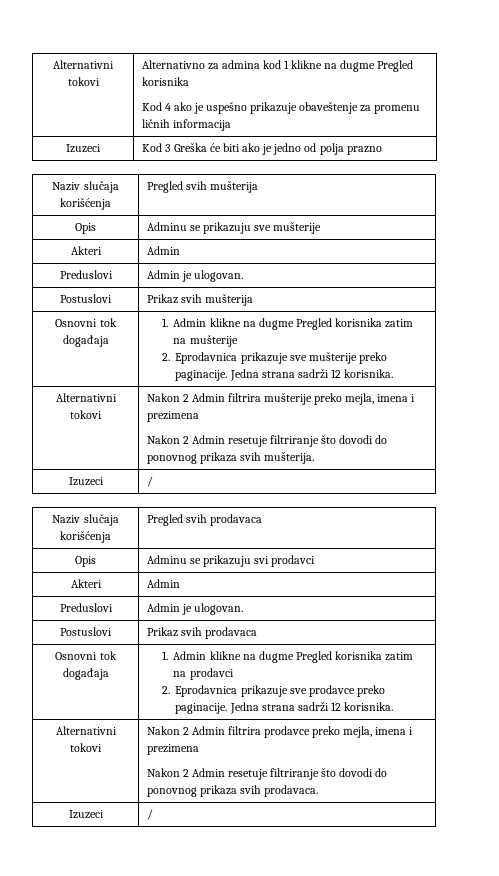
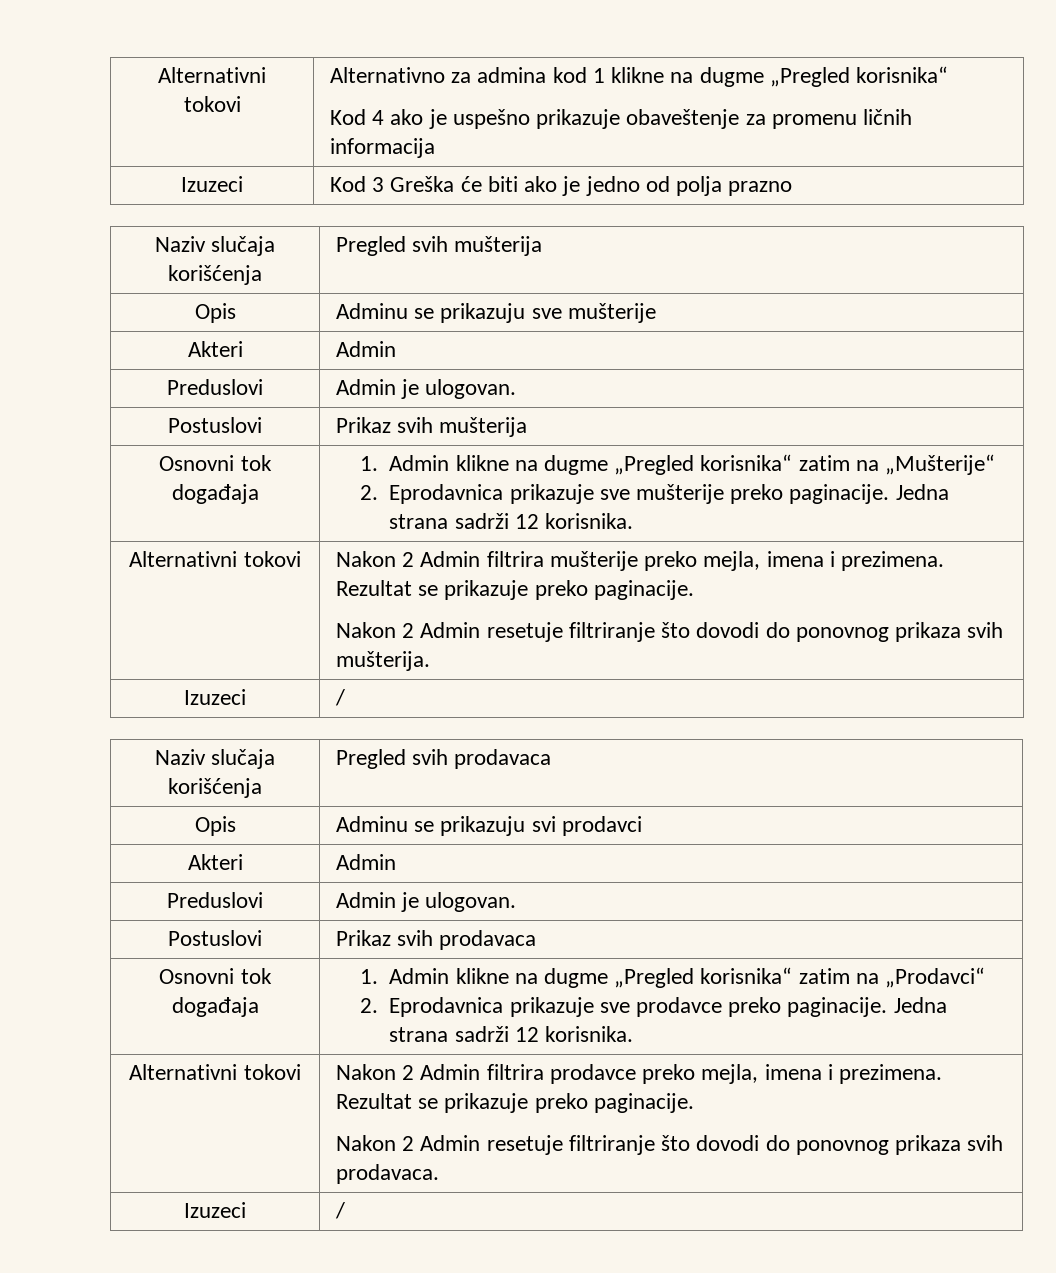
- Alternativni tokovi | Alternativno za admina kod 1 klikne na dugme Pregled korisnika
+ Alternativni tokovi | Alternativno za admina kod 1 klikne na dugme „Pregled korisnika“
- Osnovni tok događaja | 1. Admin klikne na dugme Pregled korisnika zatim na mušterije
+ Osnovni tok događaja | 1. Admin klikne na dugme „Pregled korisnika“ zatim na „Mušterije“
- Alternativni tokovi | Nakon 2 Admin filtrira mušterije preko mejla, imena i prezimena
+ Alternativni tokovi | Nakon 2 Admin filtrira mušterije preko mejla, imena i prezimena. Rezultat se prikazuje preko paginacije.
- Osnovni tok događaja | 1. Admin klikne na dugme Pregled korisnika zatim na prodavci
+ Osnovni tok događaja | 1. Admin klikne na dugme „Pregled korisnika“ zatim na „Prodavci“
- Alternativni tokovi | Nakon 2 Admin filtrira prodavce preko mejla, imena i prezimena
+ Alternativni tokovi | Nakon 2 Admin filtrira prodavce preko mejla, imena i prezimena. Rezultat se prikazuje preko paginacije.

